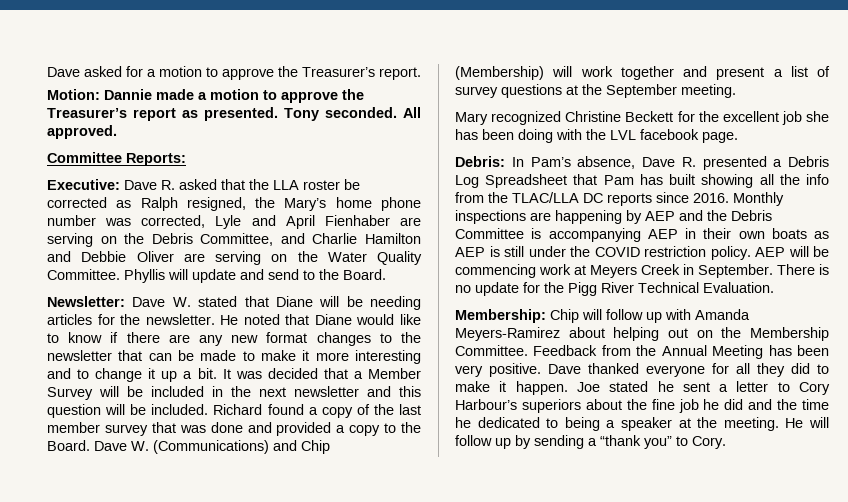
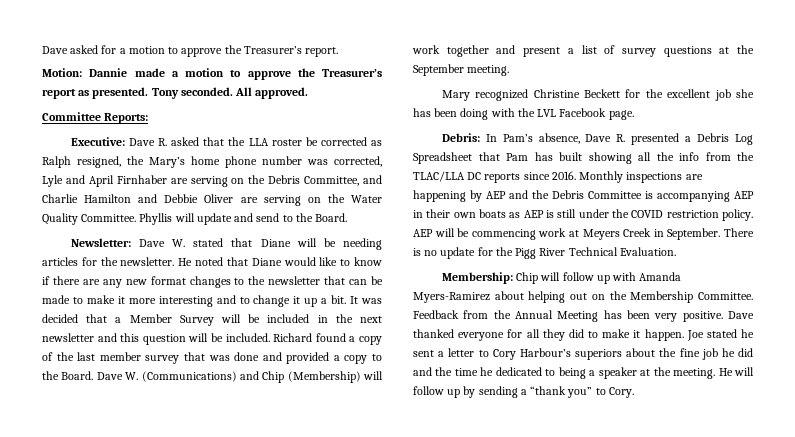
- Executive: Dave R. asked that the LLA roster be corrected as Ralph resigned, the Mary’s home phone number was corrected, Lyle and April Fienhaber are serving on the Debris Committee, and Charlie Hamilton and Debbie Oliver are serving on the Water Quality Committee.
+ Executive: Dave R. asked that the LLA roster be corrected as Ralph resigned, the Mary’s home phone number was corrected, Lyle and April Firnhaber are serving on the Debris Committee, and Charlie Hamilton and Debbie Oliver are serving on the Water Quality Committee.
- Mary recognized Christine Beckett for the excellent job she has been doing with the LVL facebook page.
+ Mary recognized Christine Beckett for the excellent job she has been doing with the LVL Facebook page.
- Membership: Chip will follow up with Amanda Meyers-Ramirez about helping out on the Membership Committee.
+ Membership: Chip will follow up with Amanda Myers-Ramirez about helping out on the Membership Committee.

